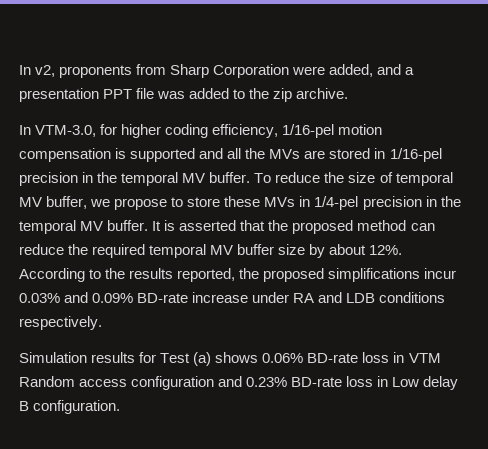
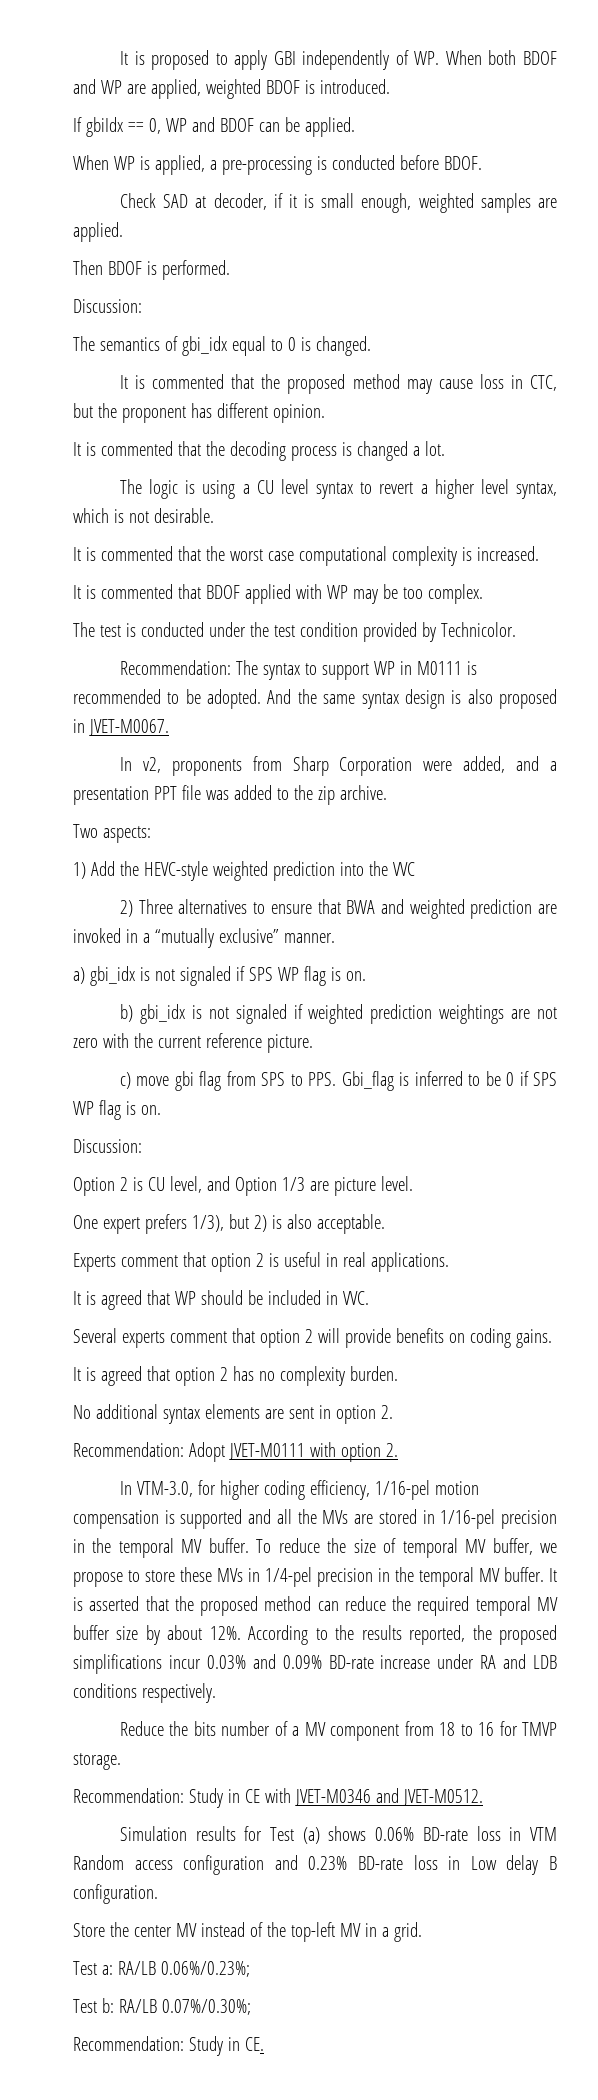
+ It is proposed to apply GBI independently of WP. When both BDOF and WP are applied, weighted BDOF is introduced.
+ If gbiIdx == 0, WP and BDOF can be applied.
+ When WP is applied, a pre-processing is conducted before BDOF.
+ Check SAD at decoder, if it is small enough, weighted samples are applied.
+ Then BDOF is performed.
+ Discussion:
+ The semantics of gbi_idx equal to 0 is changed.
+ It is commented that the proposed method may cause loss in CTC, but the proponent has different opinion.
+ It is commented that the decoding process is changed a lot.
+ The logic is using a CU level syntax to revert a higher level syntax, which is not desirable.
+ It is commented that the worst case computational complexity is increased.
+ It is commented that BDOF applied with WP may be too complex.
+ The test is conducted under the test condition provided by Technicolor.
+ Recommendation: The syntax to support WP in M0111 is recommended to be adopted. And the same syntax design is also proposed in JVET-M0067.
+ Two aspects:
+ 1) Add the HEVC-style weighted prediction into the VVC
+ 2) Three alternatives to ensure that BWA and weighted prediction are invoked in a “mutually exclusive” manner.
+ a) gbi_idx is not signaled if SPS WP flag is on.
+ b) gbi_idx is not signaled if weighted prediction weightings are not zero with the current reference picture.
+ c) move gbi flag from SPS to PPS. Gbi_flag is inferred to be 0 if SPS WP flag is on.
+ Discussion:
+ Option 2 is CU level, and Option 1/3 are picture level.
+ One expert prefers 1/3), but 2) is also acceptable.
+ Experts comment that option 2 is useful in real applications.
+ It is agreed that WP should be included in VVC.
+ Several experts comment that option 2 will provide benefits on coding gains.
+ It is agreed that option 2 has no complexity burden.
+ No additional syntax elements are sent in option 2.
+ Recommendation: Adopt JVET-M0111 with option 2.
+ Reduce the bits number of a MV component from 18 to 16 for TMVP storage.
+ Recommendation: Study in CE with JVET-M0346 and JVET-M0512.
+ Store the center MV instead of the top-left MV in a grid.
+ Test a: RA/LB 0.06%/0.23%;
+ Test b: RA/LB 0.07%/0.30%;
+ Recommendation: Study in CE.

